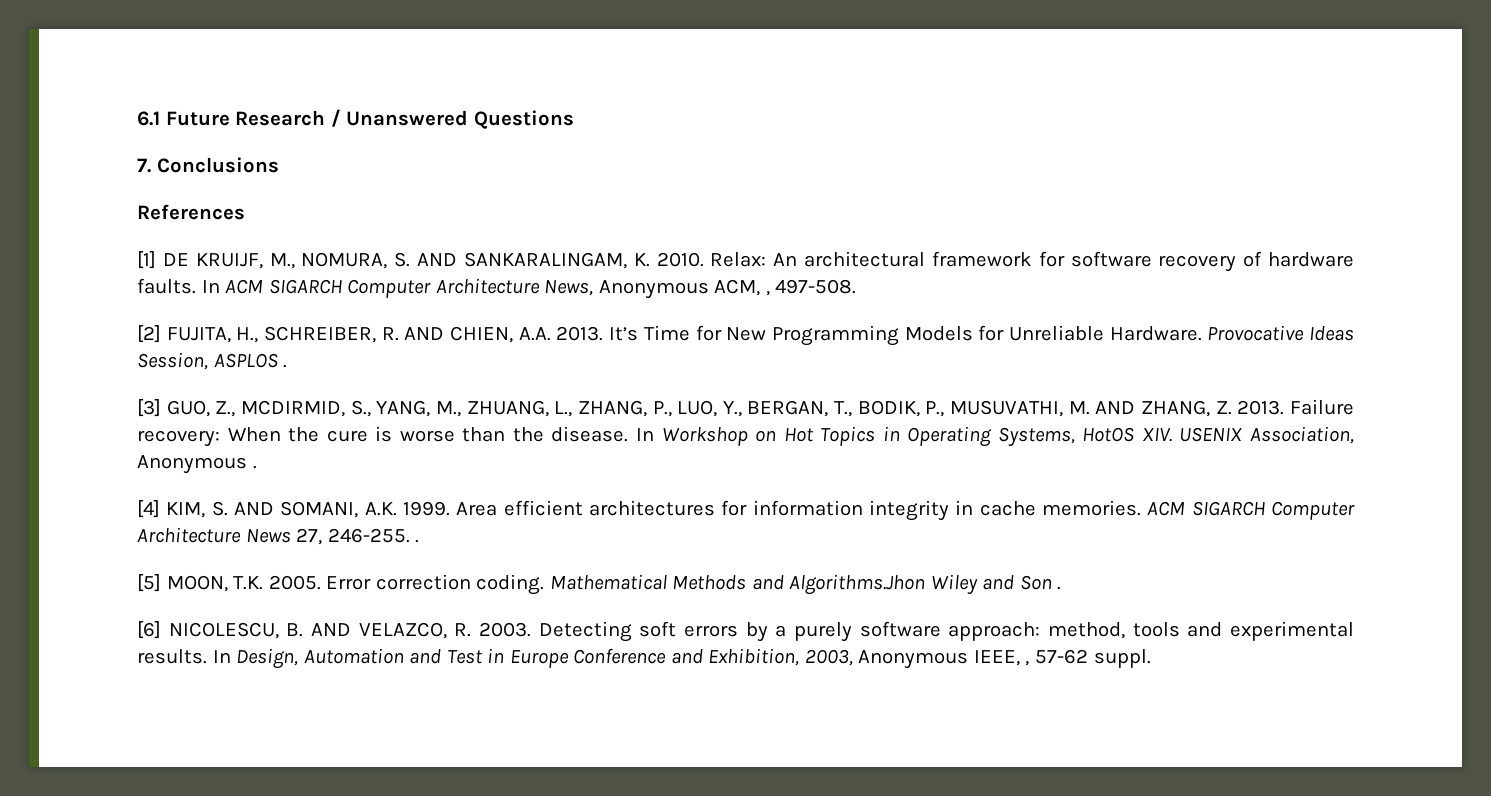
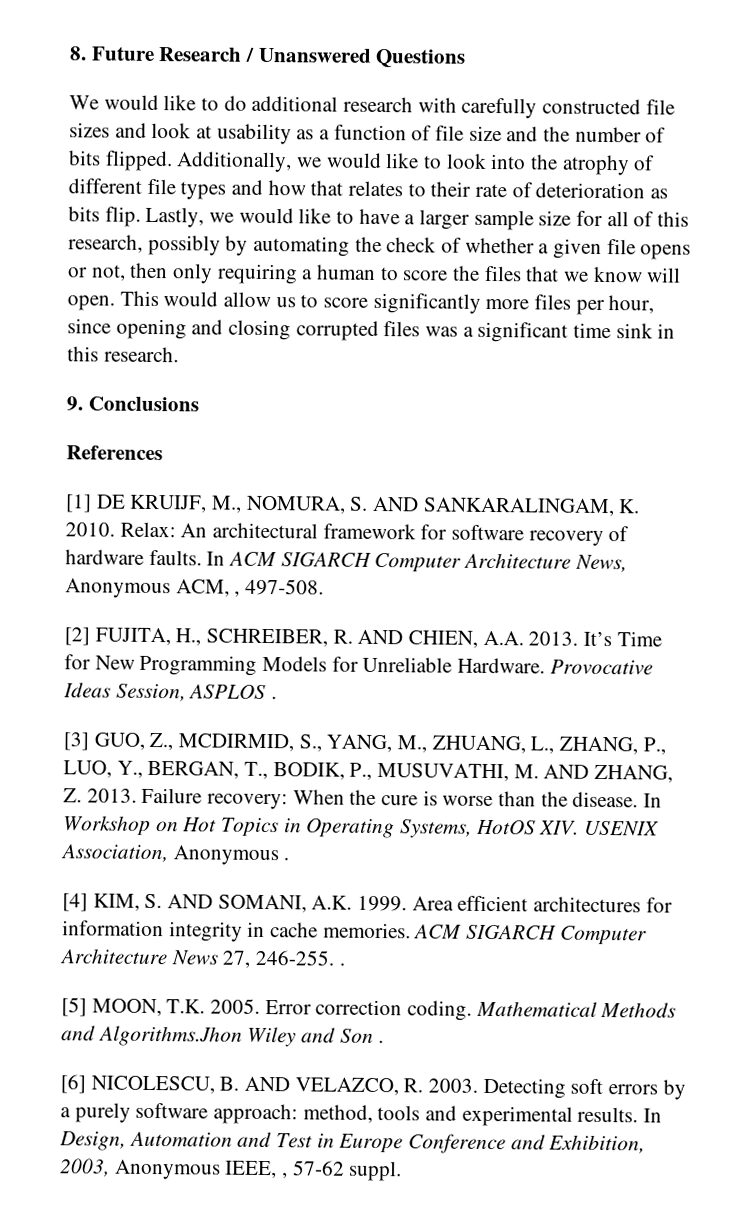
- 6.1 Future Research / Unanswered Questions
+ 8. Future Research / Unanswered Questions
- 7. Conclusions
+ We would like to do additional research with carefully constructed file sizes and look at usability as a function of file size and the number of bits flipped. Additionally, we would like to look into the atrophy of different file types and how that relates to their rate of deterioration as bits flip. Lastly, we would like to have a larger sample size for all of this research, possibly by automating the check of whether a given file opens or not, then only requiring a human to score the files that we know will open. This would allow us to score significantly more files per hour, since opening and closing corrupted files was a significant time sink in this research.
+ 9. Conclusions

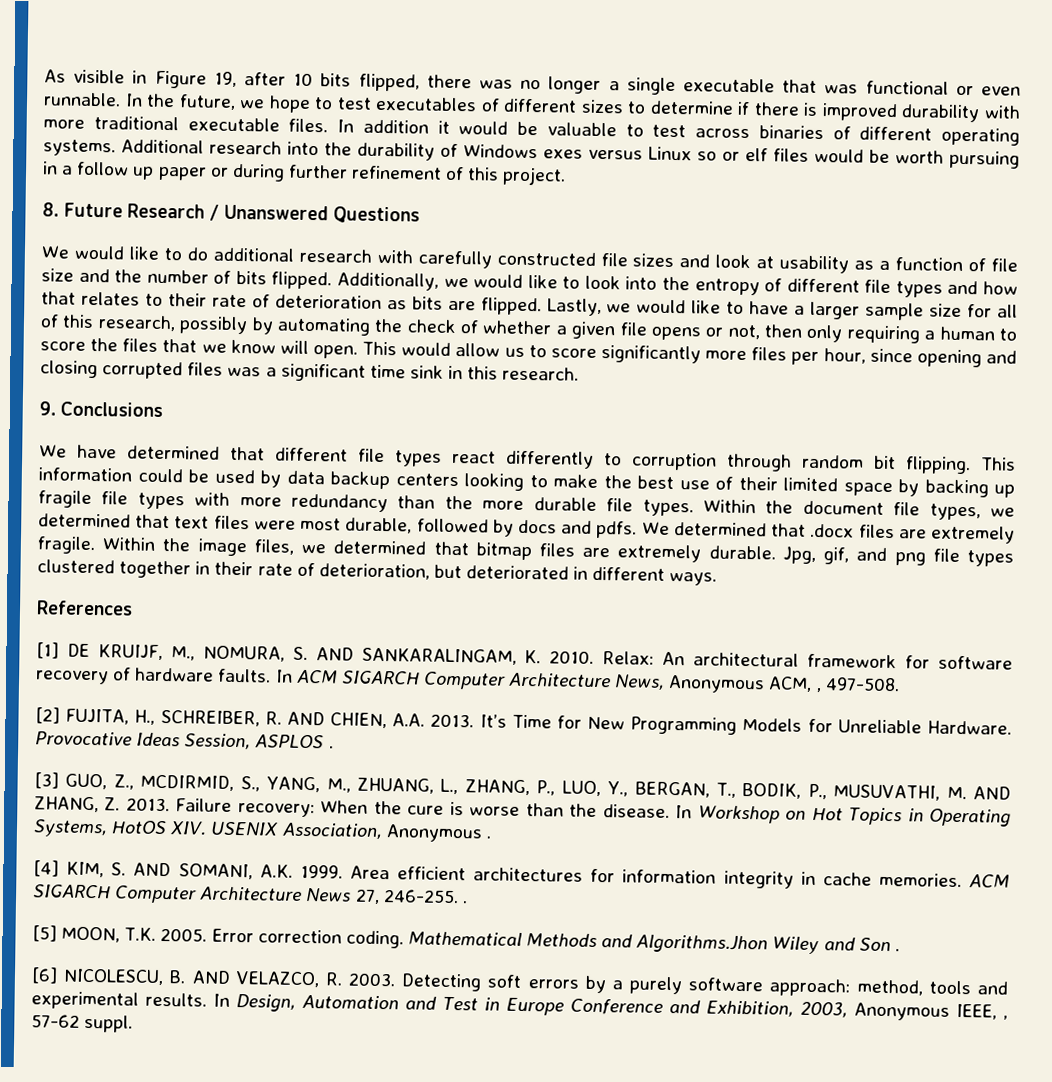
+ As visible in Figure 19, after 10 bits flipped, there was no longer a single executable that was functional or even runnable. In the future, we hope to test executables of different sizes to determine if there is improved durability with more traditional executable files. In addition it would be valuable to test across binaries of different operating systems. Additional research into the durability of Windows exes versus Linux so or elf files would be worth pursuing in a follow up paper or during further refinement of this project.
- Additionally, we would like to look into the atrophy of different file types and how that relates to their rate of deterioration as bits flip.
+ Additionally, we would like to look into the entropy of different file types and how that relates to their rate of deterioration as bits are flipped.
+ We have determined that different file types react differently to corruption through random bit flipping. This information could be used by data backup centers looking to make the best use of their limited space by backing up fragile file types with more redundancy than the more durable file types. Within the document file types, we determined that text files were most durable, followed by docs and pdfs. We determined that .docx files are extremely fragile. Within the image files, we determined that bitmap files are extremely durable. Jpg, gif, and png file types clustered together in their rate of deterioration, but deteriorated in different ways.

